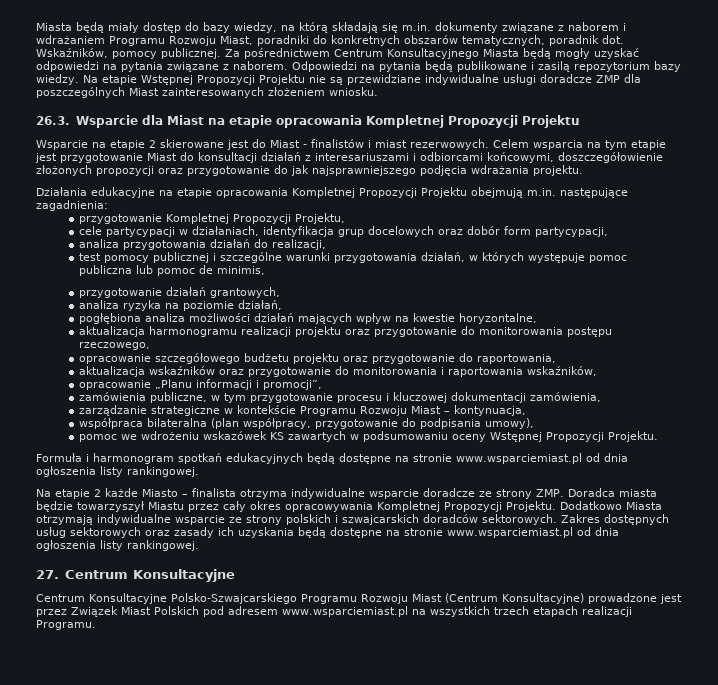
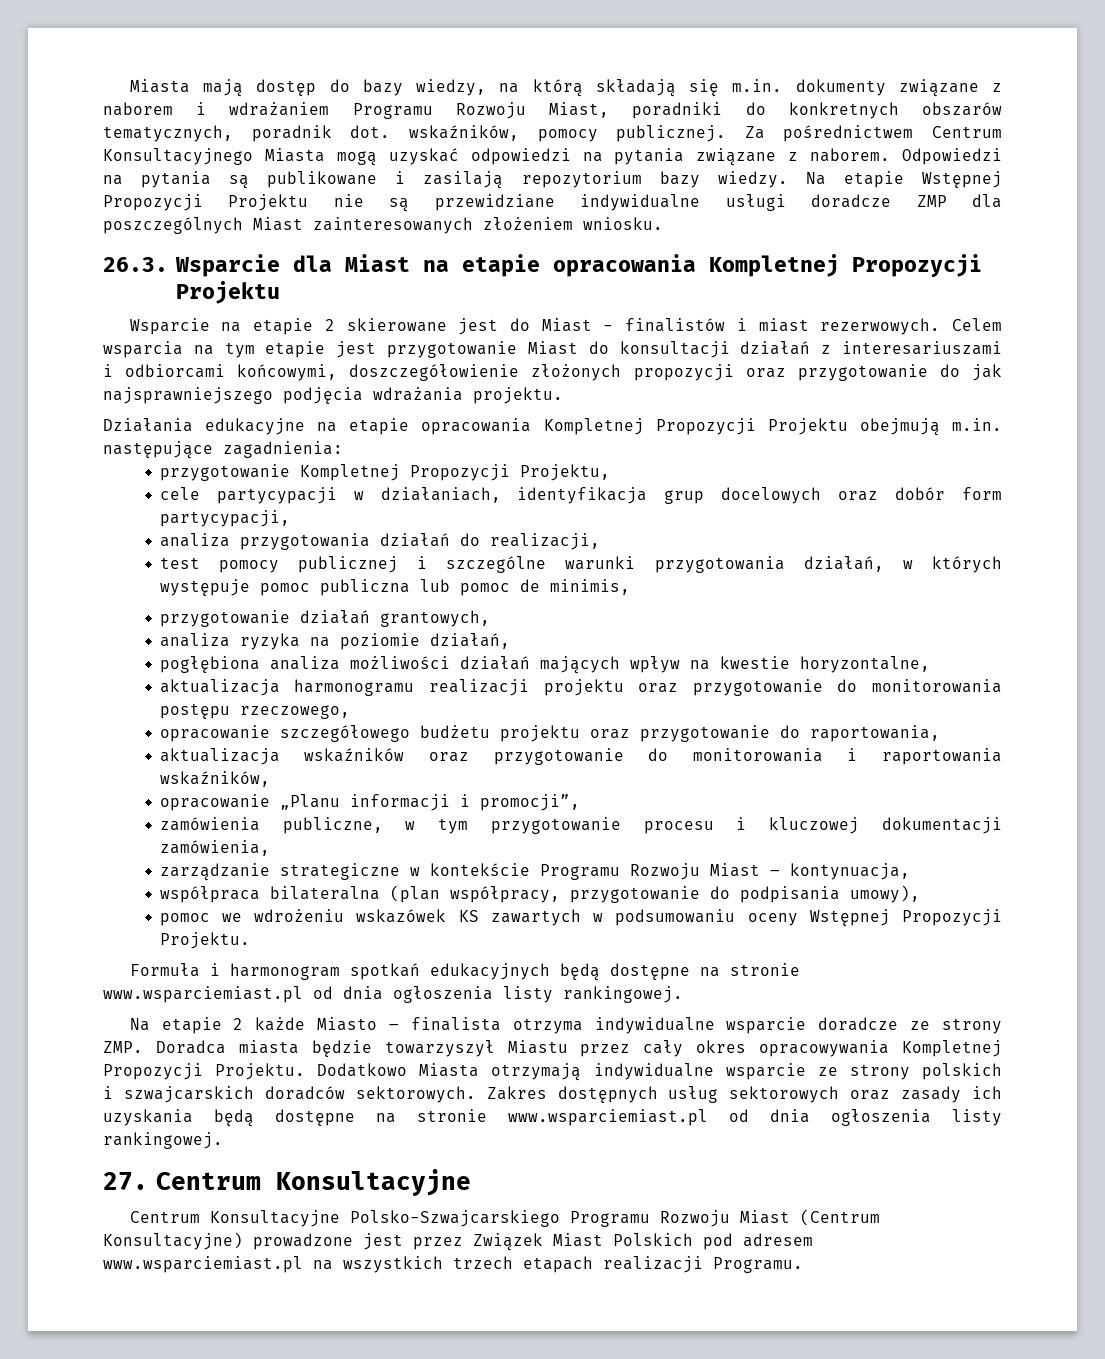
- Miasta będą miały dostęp do bazy wiedzy, na którą składają się m.in. dokumenty związane z naborem i wdrażaniem Programu Rozwoju Miast, poradniki do konkretnych obszarów tematycznych, poradnik dot. Wskaźników, pomocy publicznej.
+ Miasta mają dostęp do bazy wiedzy, na którą składają się m.in. dokumenty związane z naborem i wdrażaniem Programu Rozwoju Miast, poradniki do konkretnych obszarów tematycznych, poradnik dot. wskaźników, pomocy publicznej.
- Za pośrednictwem Centrum Konsultacyjnego Miasta będą mogły uzyskać odpowiedzi na pytania związane z naborem.
+ Za pośrednictwem Centrum Konsultacyjnego Miasta mogą uzyskać odpowiedzi na pytania związane z naborem.
- Odpowiedzi na pytania będą publikowane i zasilą repozytorium bazy wiedzy.
+ Odpowiedzi na pytania są publikowane i zasilają repozytorium bazy wiedzy.

